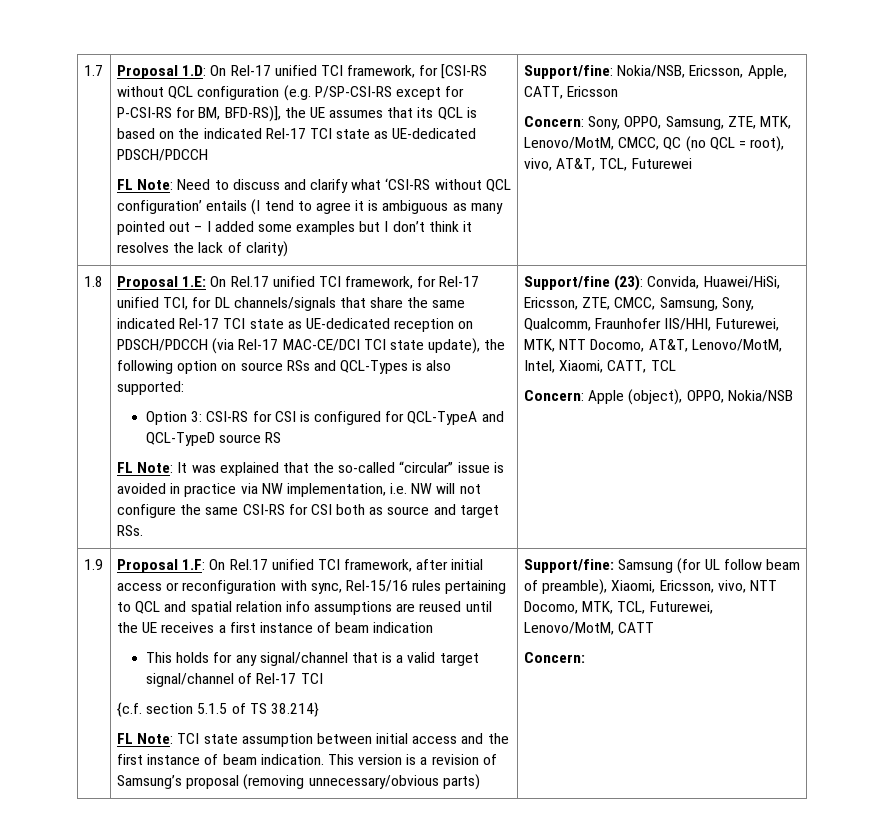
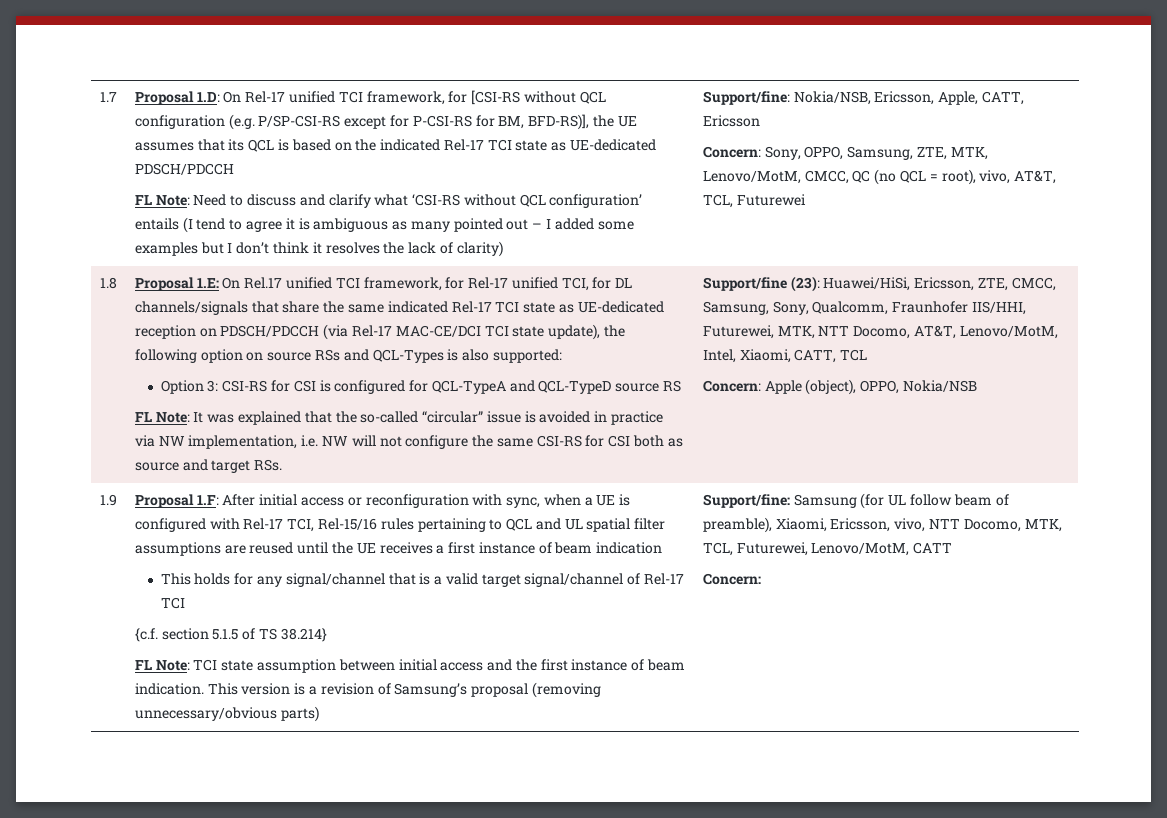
- Support/fine (23): Convida, Huawei/HiSi, Ericsson, ZTE, CMCC, Samsung, Sony, Qualcomm, Fraunhofer IIS/HHI, Futurewei, MTK, NTT Docomo, AT&T, Lenovo/MotM, Intel, Xiaomi, CATT, TCL
+ Support/fine (23): Huawei/HiSi, Ericsson, ZTE, CMCC, Samsung, Sony, Qualcomm, Fraunhofer IIS/HHI, Futurewei, MTK, NTT Docomo, AT&T, Lenovo/MotM, Intel, Xiaomi, CATT, TCL
- Proposal 1.F: On Rel.17 unified TCI framework, after initial access or reconfiguration with sync, Rel-15/16 rules pertaining to QCL and spatial relation info assumptions are reused until the UE receives a first instance of beam indication
+ Proposal 1.F: After initial access or reconfiguration with sync, when a UE is configured with Rel-17 TCI, Rel-15/16 rules pertaining to QCL and UL spatial filter assumptions are reused until the UE receives a first instance of beam indication

